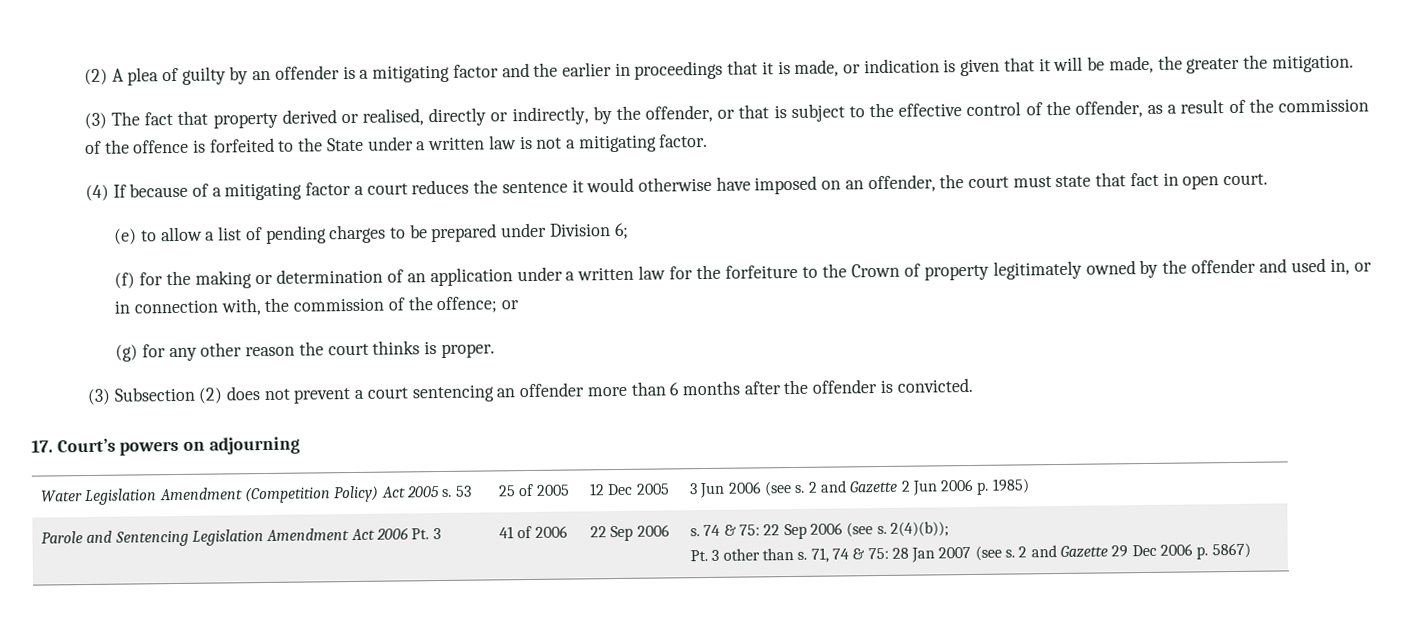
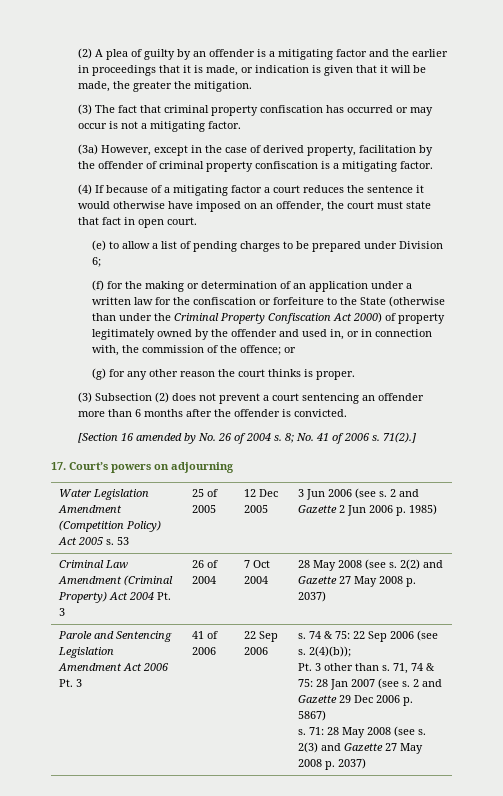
- (3) The fact that property derived or realised, directly or indirectly, by the offender, or that is subject to the effective control of the offender, as a result of the commission of the offence is forfeited to the State under a written law is not a mitigating factor.
+ (3) The fact that criminal property confiscation has occurred or may occur is not a mitigating factor.
+ (3a) However, except in the case of derived property, facilitation by the offender of criminal property confiscation is a mitigating factor.
- (f) for the making or determination of an application under a written law for the forfeiture to the Crown of property legitimately owned by the offender and used in, or in connection with, the commission of the offence; or
+ (f) for the making or determination of an application under a written law for the confiscation or forfeiture to the State (otherwise than under the Criminal Property Confiscation Act 2000) of property legitimately owned by the offender and used in, or in connection with, the commission of the offence; or
+ [Section 16 amended by No. 26 of 2004 s. 8; No. 41 of 2006 s. 71(2).]
+ Criminal Law Amendment (Criminal Property) Act 2004 Pt. 3 | 26 of 2004 | 7 Oct 2004 | 28 May 2008 (see s. 2(2) and Gazette 27 May 2008 p. 2037)
+ s. 71: 28 May 2008 (see s. 2(3) and Gazette 27 May 2008 p. 2037)

